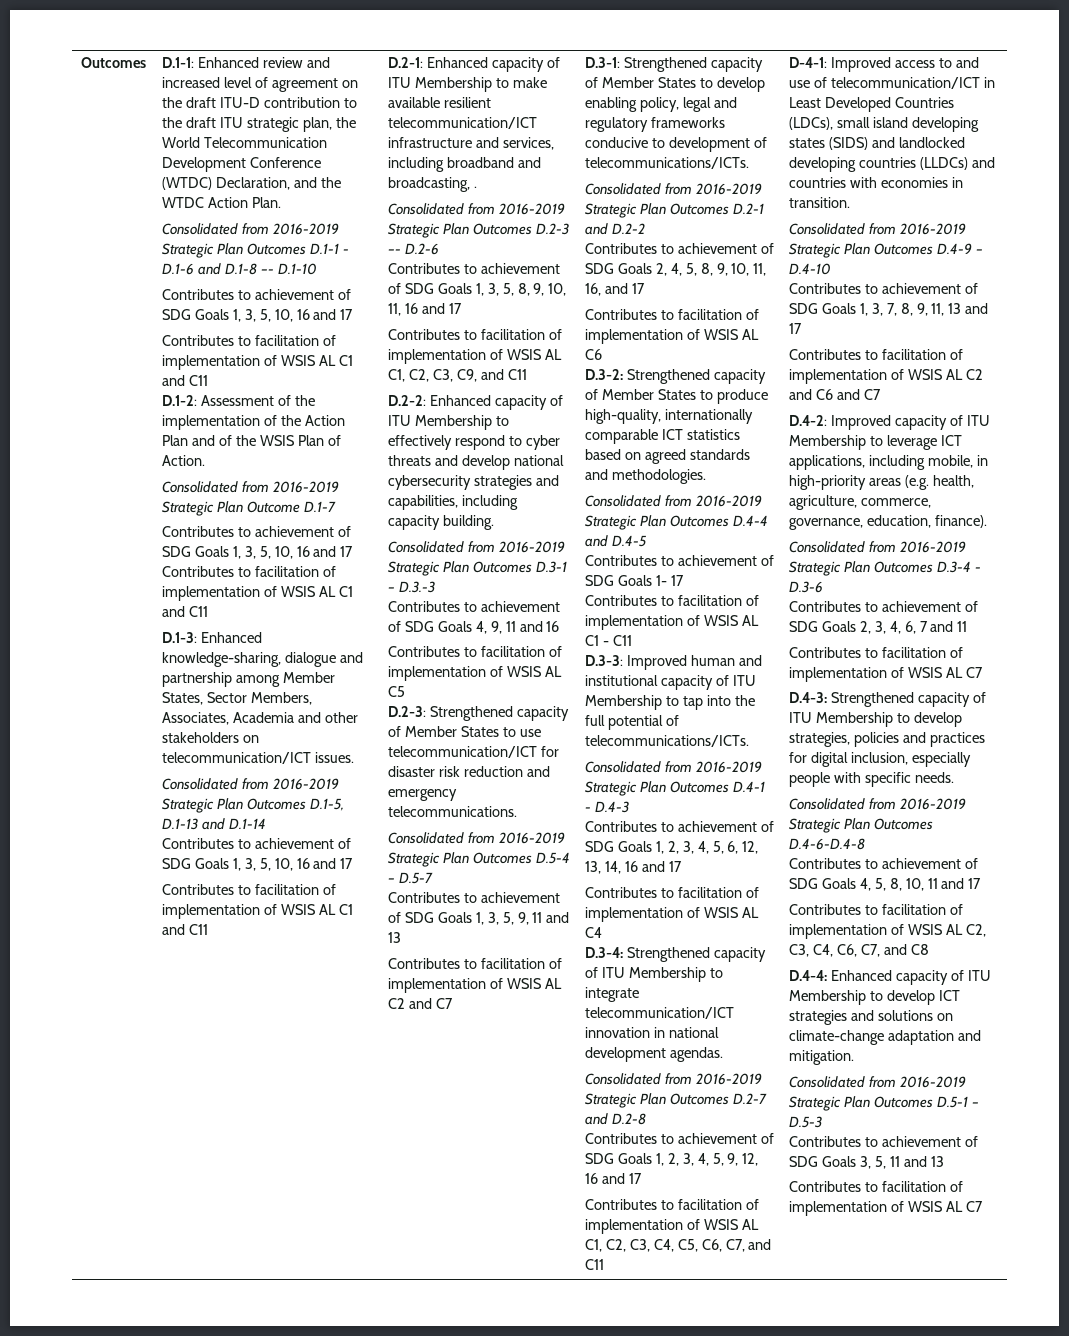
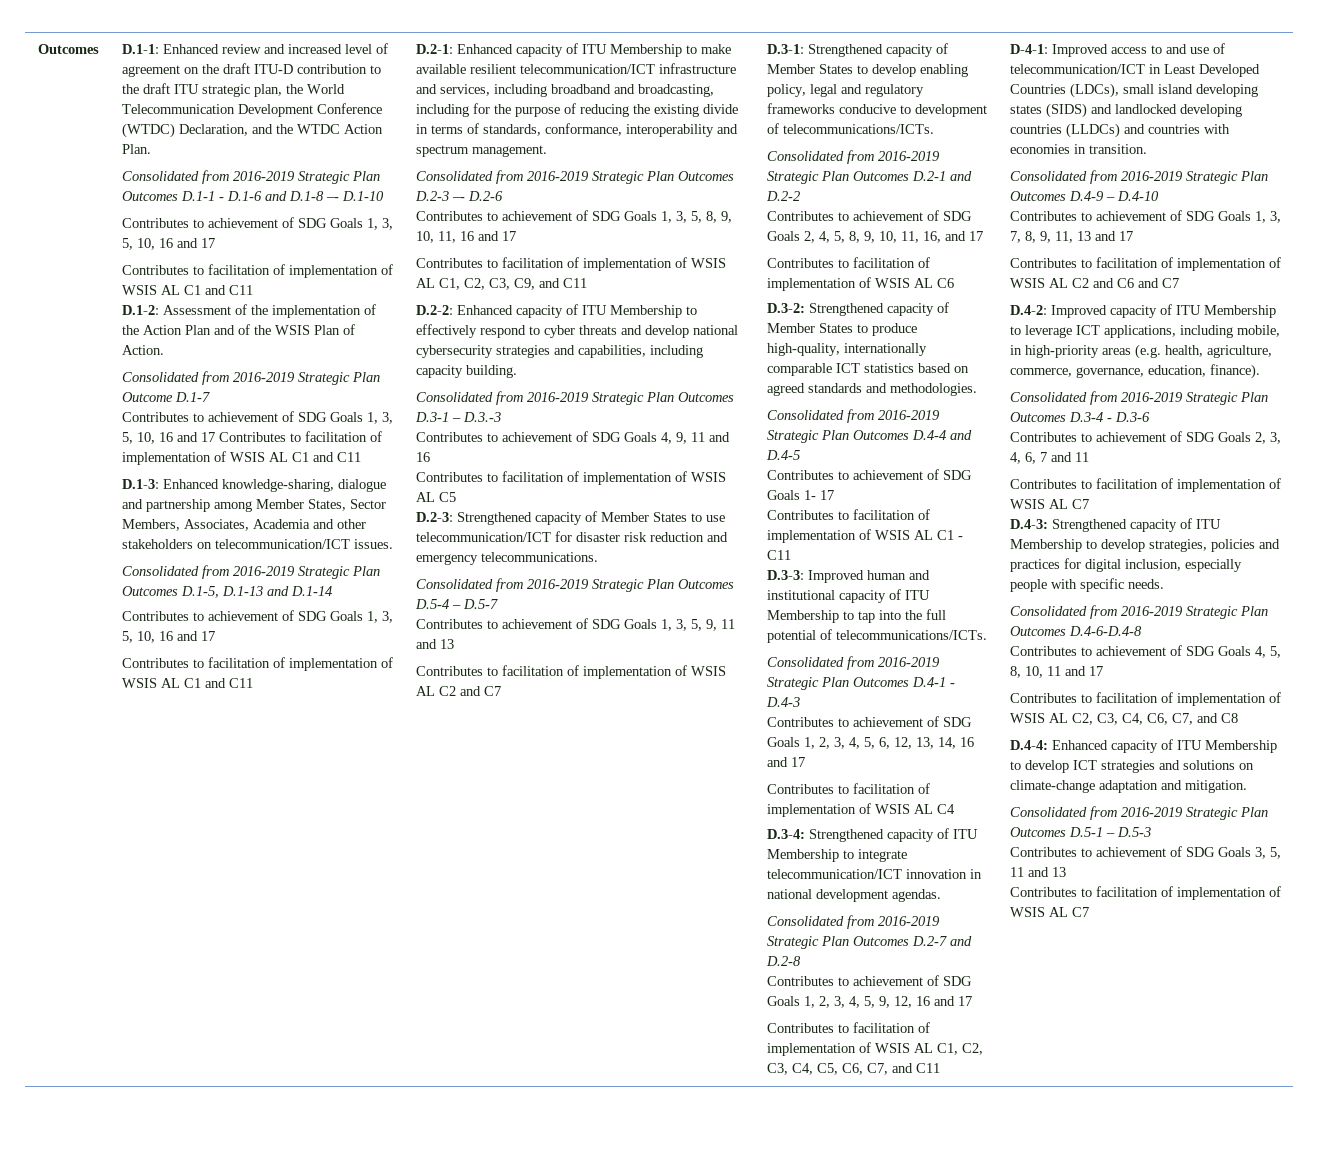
- D.2-1: Enhanced capacity of ITU Membership to make available resilient telecommunication/ICT infrastructure and services, including broadband and broadcasting, .
+ D.2-1: Enhanced capacity of ITU Membership to make available resilient telecommunication/ICT infrastructure and services, including broadband and broadcasting, including for the purpose of reducing the existing divide in terms of standards, conformance, interoperability and spectrum management.

